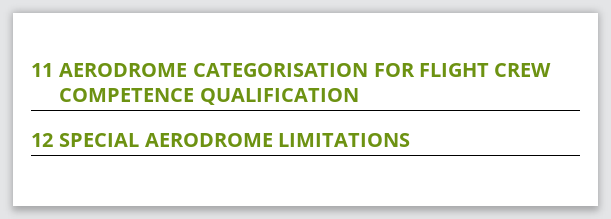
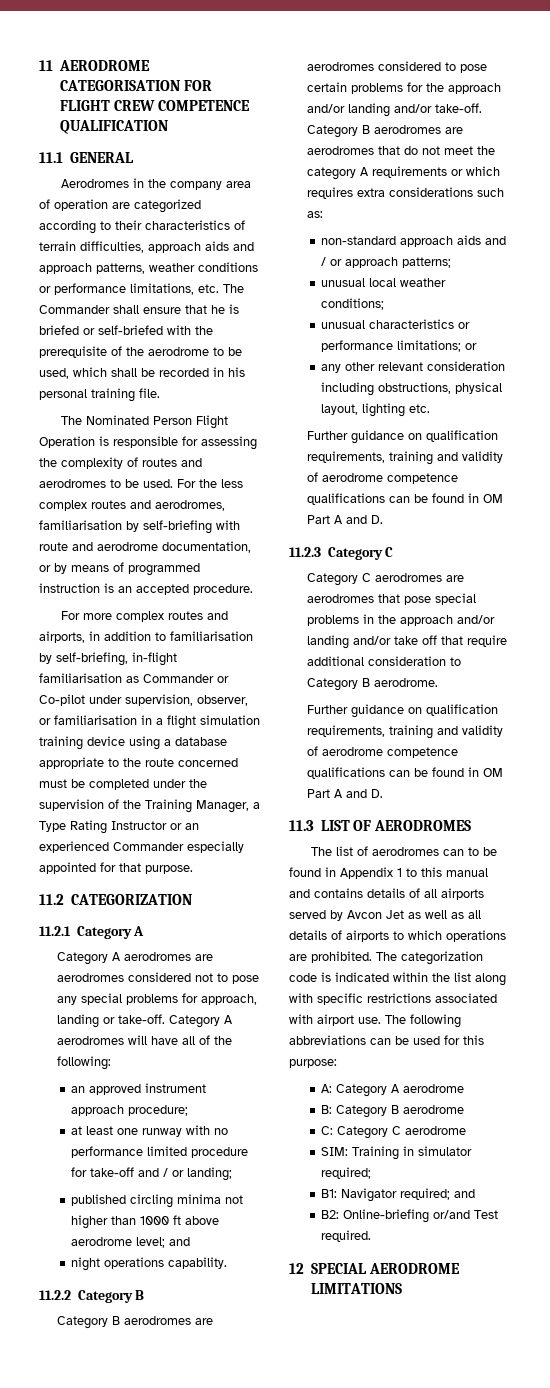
+ 11.1 GENERAL
+ Aerodromes in the company area of operation are categorized according to their characteristics of terrain difficulties, approach aids and approach patterns, weather conditions or performance limitations, etc. The Commander shall ensure that he is briefed or self-briefed with the prerequisite of the aerodrome to be used, which shall be recorded in his personal training file.
+ The Nominated Person Flight Operation is responsible for assessing the complexity of routes and aerodromes to be used. For the less complex routes and aerodromes, familiarisation by self-briefing with route and aerodrome documentation, or by means of programmed instruction is an accepted procedure.
+ For more complex routes and airports, in addition to familiarisation by self-briefing, in-flight familiarisation as Commander or Co-pilot under supervision, observer, or familiarisation in a flight simulation training device using a database appropriate to the route concerned must be completed under the supervision of the Training Manager, a Type Rating Instructor or an experienced Commander especially appointed for that purpose.
+ 11.2 CATEGORIZATION
+ 11.2.1 Category A
+ Category A aerodromes are aerodromes considered not to pose any special problems for approach, landing or take-off. Category A aerodromes will have all of the following:
+ an approved instrument approach procedure;
+ at least one runway with no performance limited procedure for take-off and / or landing;
+ published circling minima not higher than 1000 ft above aerodrome level; and
+ night operations capability.
+ 11.2.2 Category B
+ Category B aerodromes are aerodromes considered to pose certain problems for the approach and/or landing and/or take-off. Category B aerodromes are aerodromes that do not meet the category A requirements or which requires extra considerations such as:
+ non-standard approach aids and / or approach patterns;
+ unusual local weather conditions;
+ unusual characteristics or performance limitations; or
+ any other relevant consideration including obstructions, physical layout, lighting etc.
+ Further guidance on qualification requirements, training and validity of aerodrome competence qualifications can be found in OM Part A and D.
+ 11.2.3 Category C
+ Category C aerodromes are aerodromes that pose special problems in the approach and/or landing and/or take off that require additional consideration to Category B aerodrome.
+ Further guidance on qualification requirements, training and validity of aerodrome competence qualifications can be found in OM Part A and D.
+ 11.3 LIST OF AERODROMES
+ The list of aerodromes can to be found in Appendix 1 to this manual and contains details of all airports served by Avcon Jet as well as all details of airports to which operations are prohibited. The categorization code is indicated within the list along with specific restrictions associated with airport use. The following abbreviations can be used for this purpose:
+ A: Category A aerodrome
+ B: Category B aerodrome
+ C: Category C aerodrome
+ SIM: Training in simulator required;
+ B1: Navigator required; and
+ B2: Online-briefing or/and Test required.

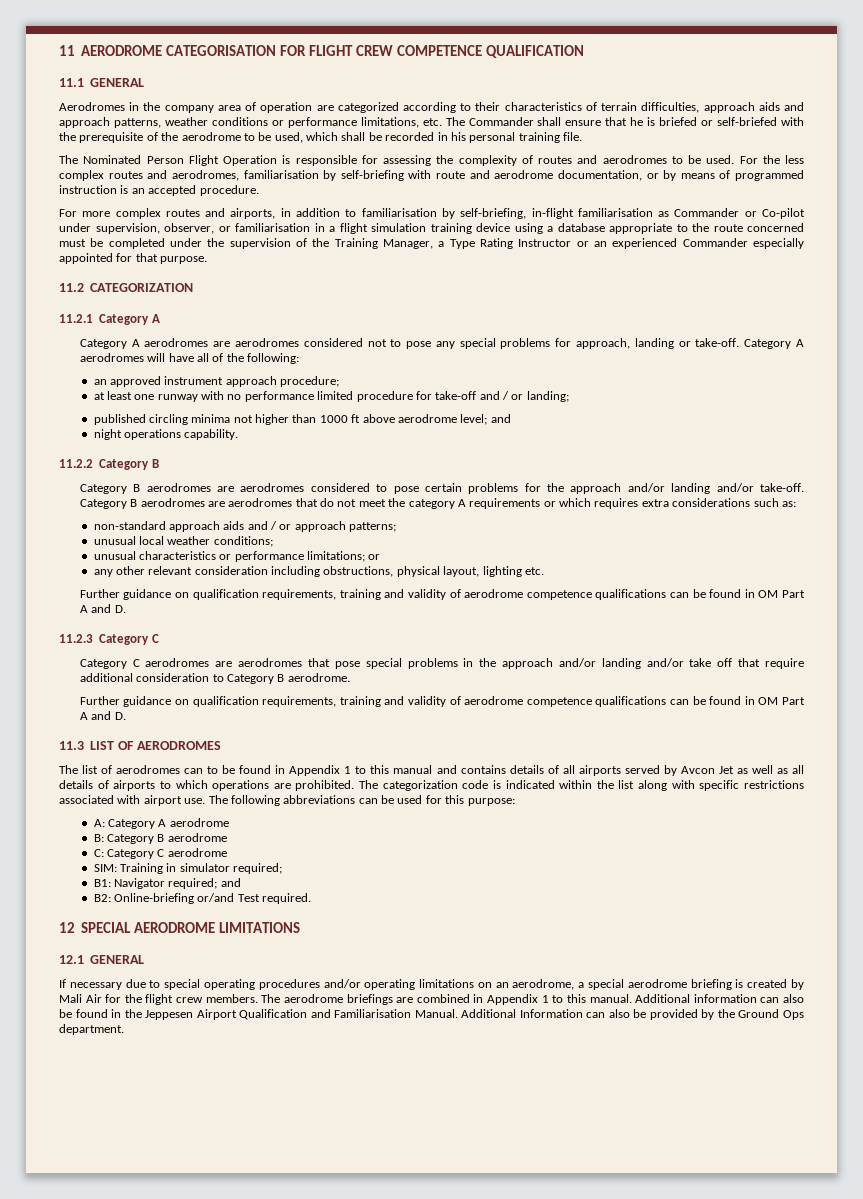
+ 12.1 GENERAL
+ If necessary due to special operating procedures and/or operating limitations on an aerodrome, a special aerodrome briefing is created by Mali Air for the flight crew members. The aerodrome briefings are combined in Appendix 1 to this manual. Additional information can also be found in the Jeppesen Airport Qualification and Familiarisation Manual. Additional Information can also be provided by the Ground Ops department.

